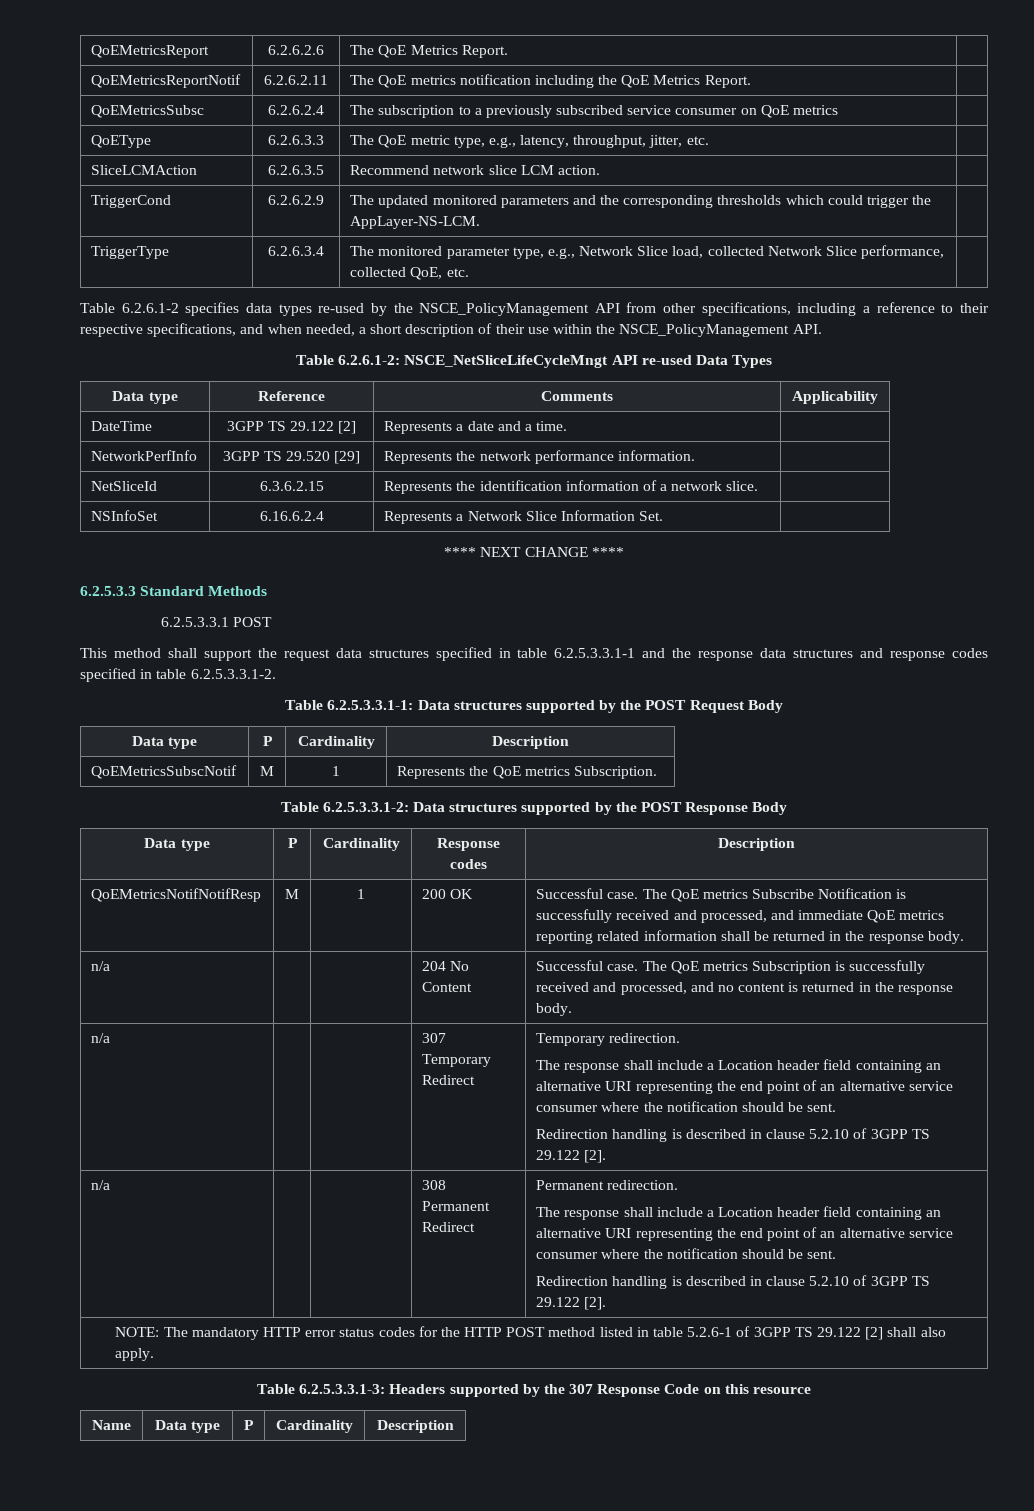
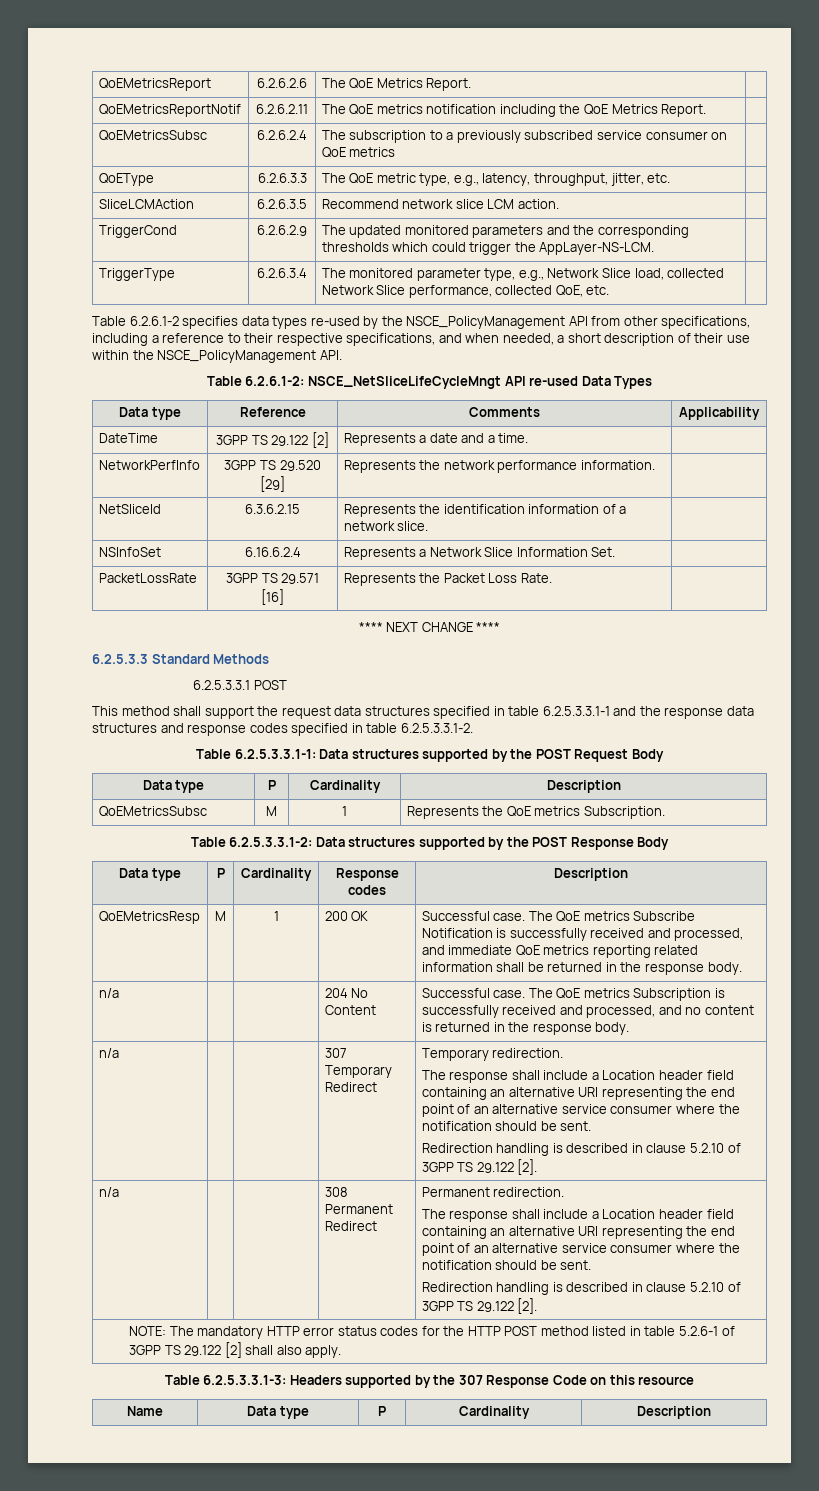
+ PacketLossRate | 3GPP TS 29.571 [16] | Represents the Packet Loss Rate. |
- QoEMetricsSubscNotif | M | 1 | Represents the QoE metrics Subscription.
+ QoEMetricsSubsc | M | 1 | Represents the QoE metrics Subscription.
- QoEMetricsNotifNotifResp | M | 1 | 200 OK | Successful case. The QoE metrics Subscribe Notification is successfully received and processed, and immediate QoE metrics reporting related information shall be returned in the response body.
+ QoEMetricsResp | M | 1 | 200 OK | Successful case. The QoE metrics Subscribe Notification is successfully received and processed, and immediate QoE metrics reporting related information shall be returned in the response body.

